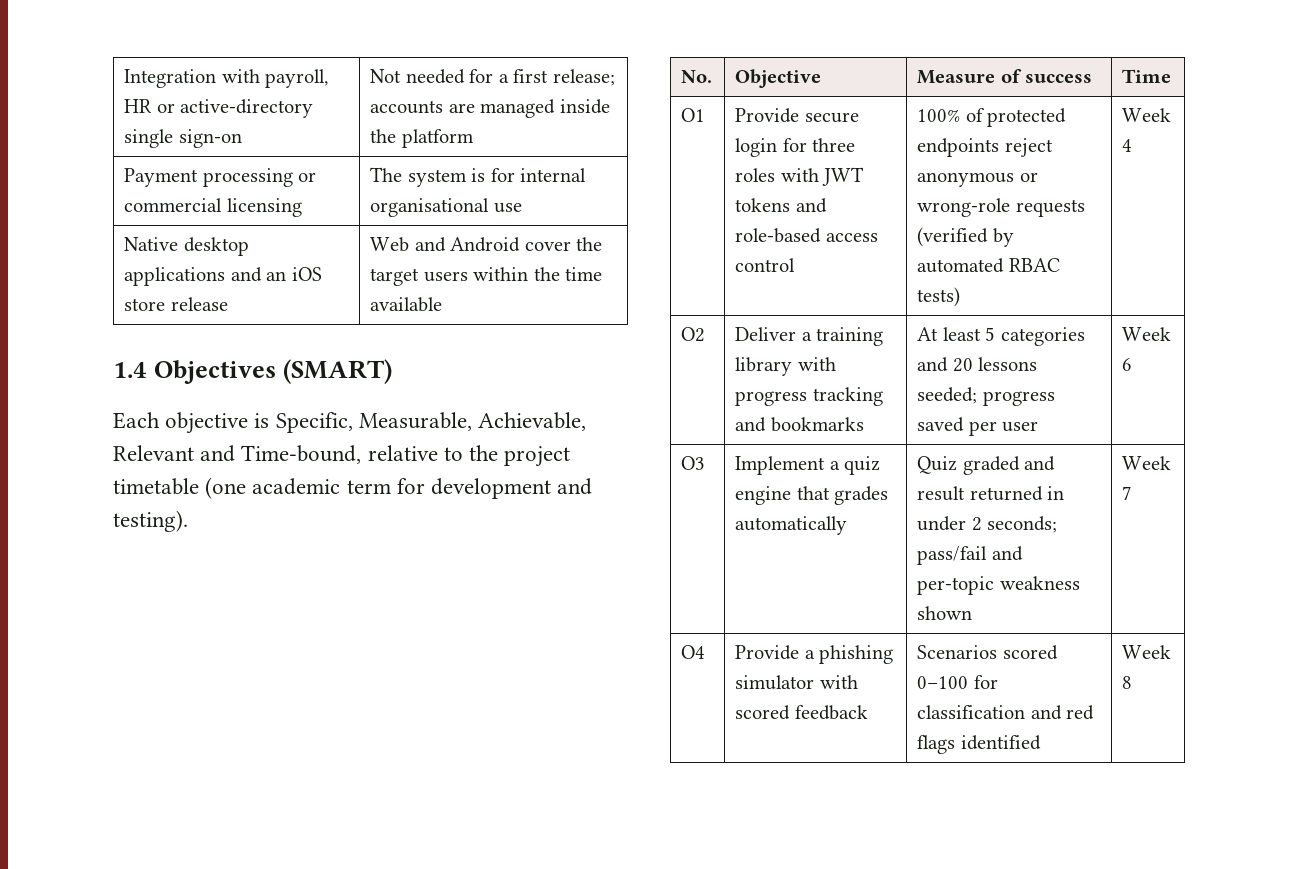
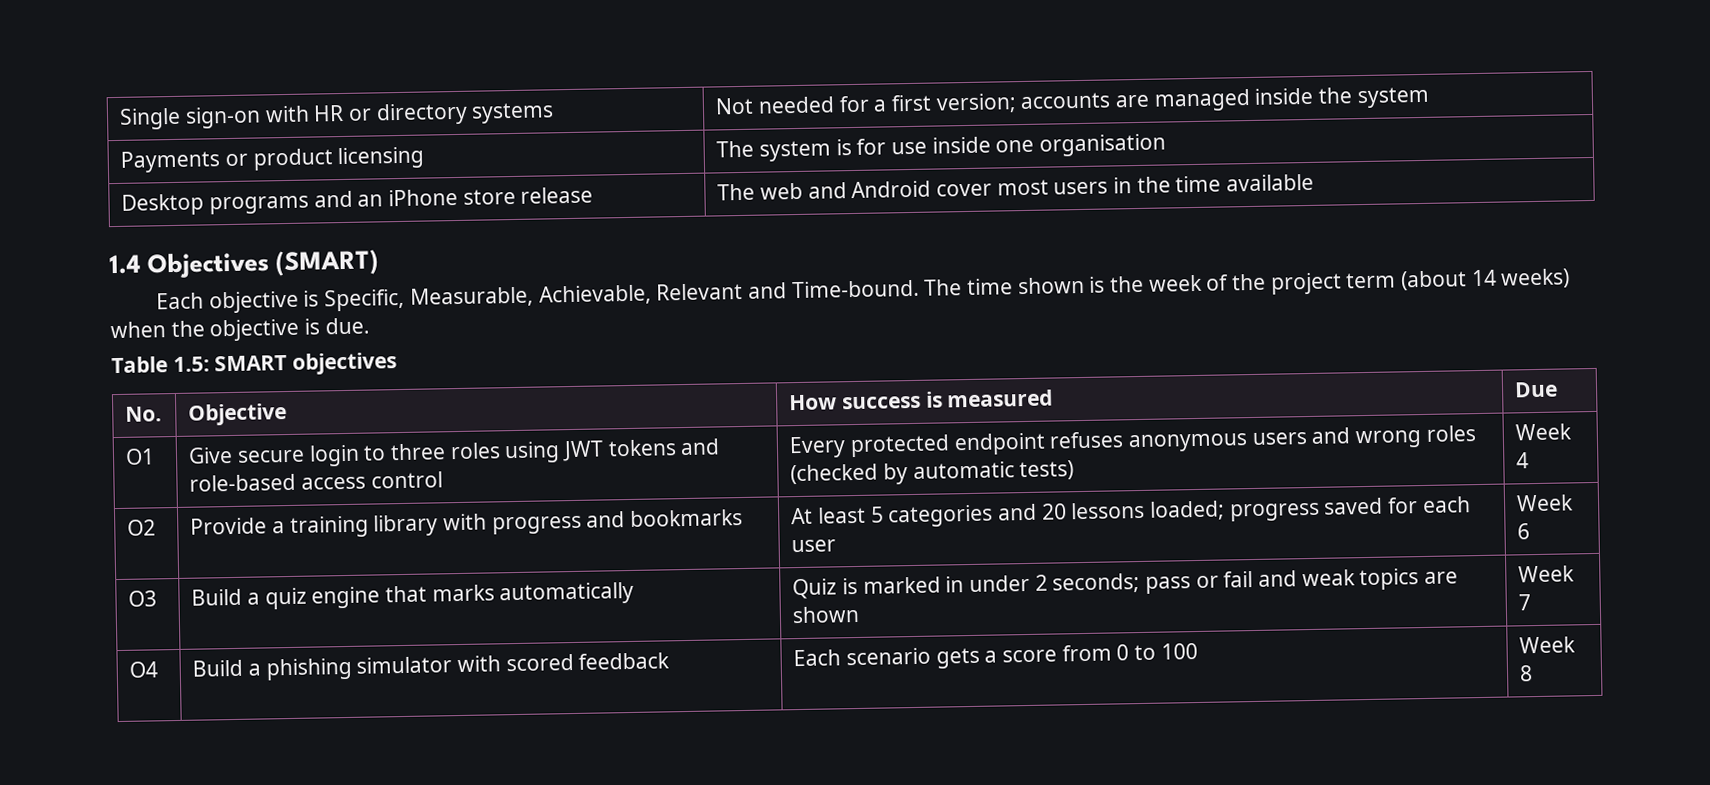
- Integration with payroll, HR or active-directory single sign-on | Not needed for a first release; accounts are managed inside the platform
- Payment processing or commercial licensing | The system is for internal organisational use
- Native desktop applications and an iOS store release | Web and Android cover the target users within the time available
+ Single sign-on with HR or directory systems | Not needed for a first version; accounts are managed inside the system
+ Payments or product licensing | The system is for use inside one organisation
+ Desktop programs and an iPhone store release | The web and Android cover most users in the time available
- Each objective is Specific, Measurable, Achievable, Relevant and Time-bound, relative to the project timetable (one academic term for development and testing).
+ Each objective is Specific, Measurable, Achievable, Relevant and Time-bound. The time shown is the week of the project term (about 14 weeks) when the objective is due.
+ Table 1.5: SMART objectives
- No. | Objective | Measure of success | Time
+ No. | Objective | How success is measured | Due
- O1 | Provide secure login for three roles with JWT tokens and role-based access control | 100% of protected endpoints reject anonymous or wrong-role requests (verified by automated RBAC tests) | Week 4
+ O1 | Give secure login to three roles using JWT tokens and role-based access control | Every protected endpoint refuses anonymous users and wrong roles (checked by automatic tests) | Week 4
- O2 | Deliver a training library with progress tracking and bookmarks | At least 5 categories and 20 lessons seeded; progress saved per user | Week 6
+ O2 | Provide a training library with progress and bookmarks | At least 5 categories and 20 lessons loaded; progress saved for each user | Week 6
- O3 | Implement a quiz engine that grades automatically | Quiz graded and result returned in under 2 seconds; pass/fail and per-topic weakness shown | Week 7
+ O3 | Build a quiz engine that marks automatically | Quiz is marked in under 2 seconds; pass or fail and weak topics are shown | Week 7
- O4 | Provide a phishing simulator with scored feedback | Scenarios scored 0–100 for classification and red flags identified | Week 8
+ O4 | Build a phishing simulator with scored feedback | Each scenario gets a score from 0 to 100 | Week 8

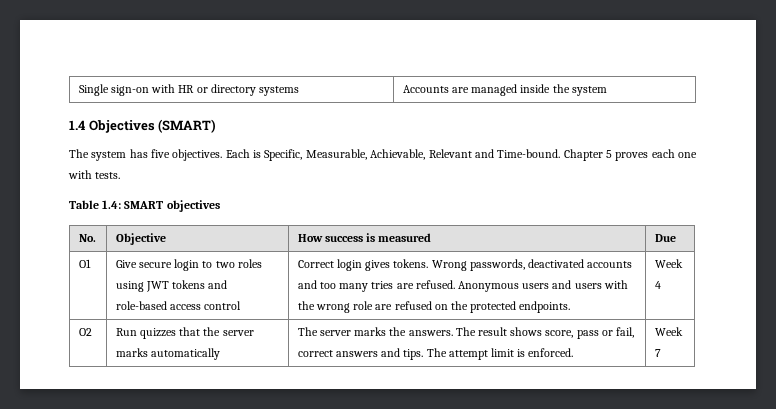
- Single sign-on with HR or directory systems | Not needed for a first version; accounts are managed inside the system
+ Single sign-on with HR or directory systems | Accounts are managed inside the system
- Payments or product licensing | The system is for use inside one organisation
- Desktop programs and an iPhone store release | The web and Android cover most users in the time available
  1.4 Objectives (SMART)
- Each objective is Specific, Measurable, Achievable, Relevant and Time-bound.
+ The system has five objectives. Each is Specific, Measurable, Achievable, Relevant and Time-bound.
- The time shown is the week of the project term (about 14 weeks) when the objective is due.
+ Chapter 5 proves each one with tests.
- Table 1.5: SMART objectives
+ Table 1.4: SMART objectives
- Give secure login to three roles using JWT tokens and role-based access control
+ Give secure login to two roles using JWT tokens and role-based access control
- Every protected endpoint refuses anonymous users and wrong roles (checked by automatic tests) | Week 4
- O2 | Provide a training library with progress and bookmarks | At least 5 categories and 20 lessons loaded; progress saved for each user | Week 6
- O3 | Build a quiz engine that marks automatically | Quiz is marked in under 2 seconds; pass or fail and weak topics are shown | Week 7
- O4 | Build a phishing simulator with scored feedback | Each scenario gets a score from 0 to 100 | Week 8
+ Correct login gives tokens. Wrong passwords, deactivated accounts and too many tries are refused. Anonymous users and users with the wrong role are refused on the protected endpoints. | Week 4
+ O2 | Run quizzes that the server marks automatically | The server marks the answers. The result shows score, pass or fail, correct answers and tips. The attempt limit is enforced. | Week 7

